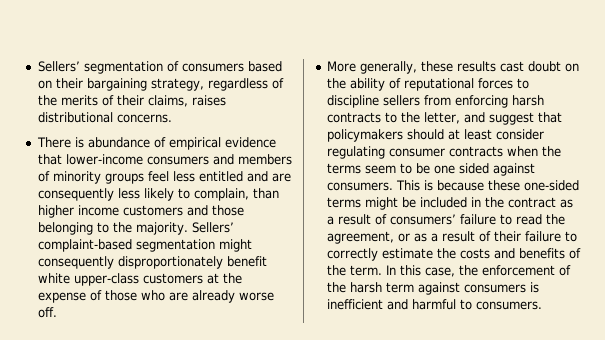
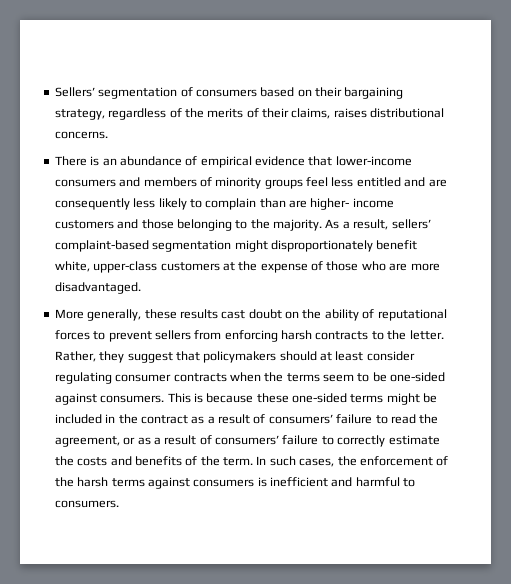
- There is abundance of empirical evidence that lower-income consumers and members of minority groups feel less entitled and are consequently less likely to complain, than higher income customers and those belonging to the majority.
+ There is an abundance of empirical evidence that lower-income consumers and members of minority groups feel less entitled and are consequently less likely to complain than are higher- income customers and those belonging to the majority.
- Sellers’ complaint-based segmentation might consequently disproportionately benefit white upper-class customers at the expense of those who are already worse off.
+ As a result, sellers’ complaint-based segmentation might disproportionately benefit white, upper-class customers at the expense of those who are more disadvantaged.
- More generally, these results cast doubt on the ability of reputational forces to discipline sellers from enforcing harsh contracts to the letter, and suggest that policymakers should at least consider regulating consumer contracts when the terms seem to be one sided against consumers.
+ More generally, these results cast doubt on the ability of reputational forces to prevent sellers from enforcing harsh contracts to the letter. Rather, they suggest that policymakers should at least consider regulating consumer contracts when the terms seem to be one-sided against consumers.
- This is because these one-sided terms might be included in the contract as a result of consumers’ failure to read the agreement, or as a result of their failure to correctly estimate the costs and benefits of the term.
+ This is because these one-sided terms might be included in the contract as a result of consumers’ failure to read the agreement, or as a result of consumers’ failure to correctly estimate the costs and benefits of the term.
- In this case, the enforcement of the harsh term against consumers is inefficient and harmful to consumers.
+ In such cases, the enforcement of the harsh terms against consumers is inefficient and harmful to consumers.

